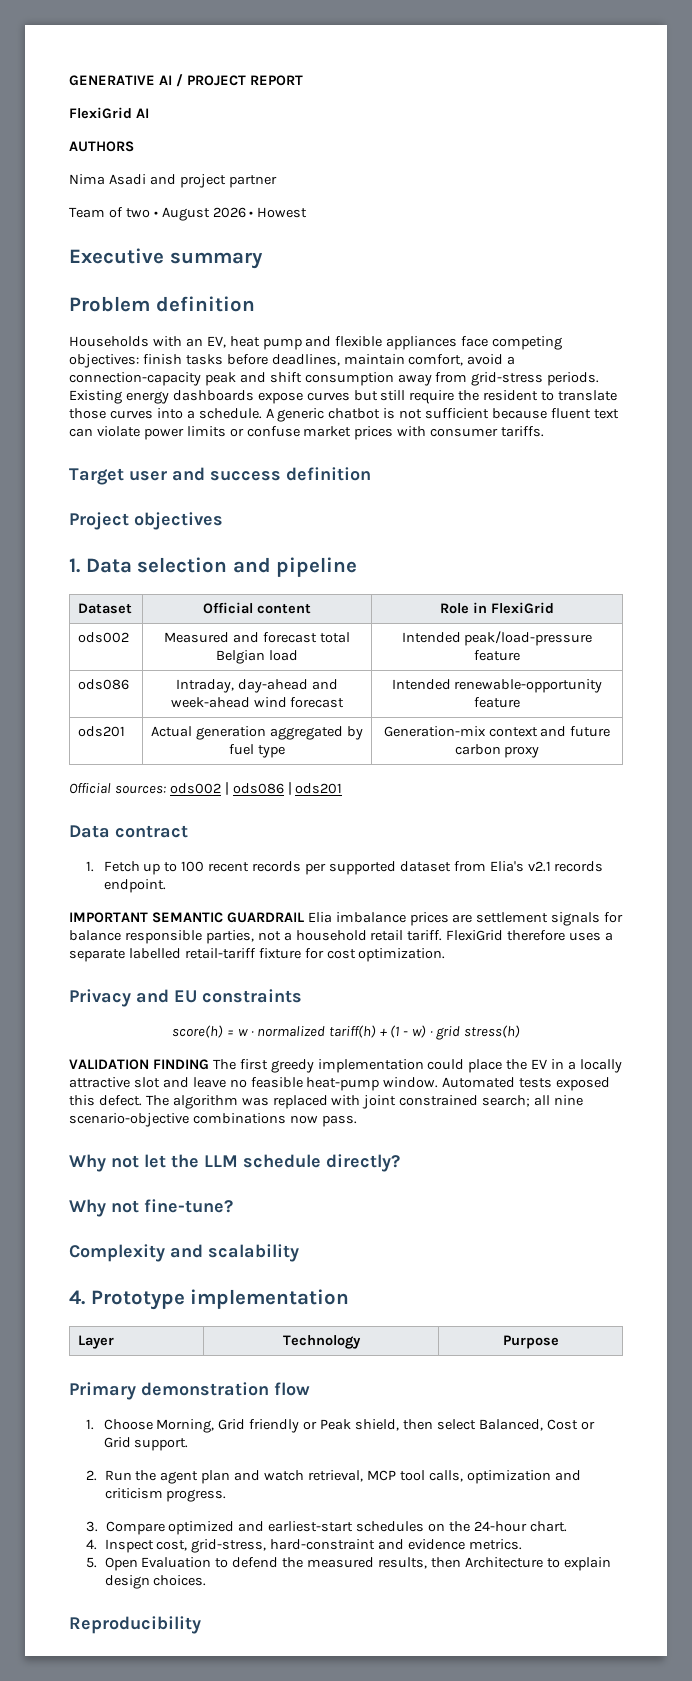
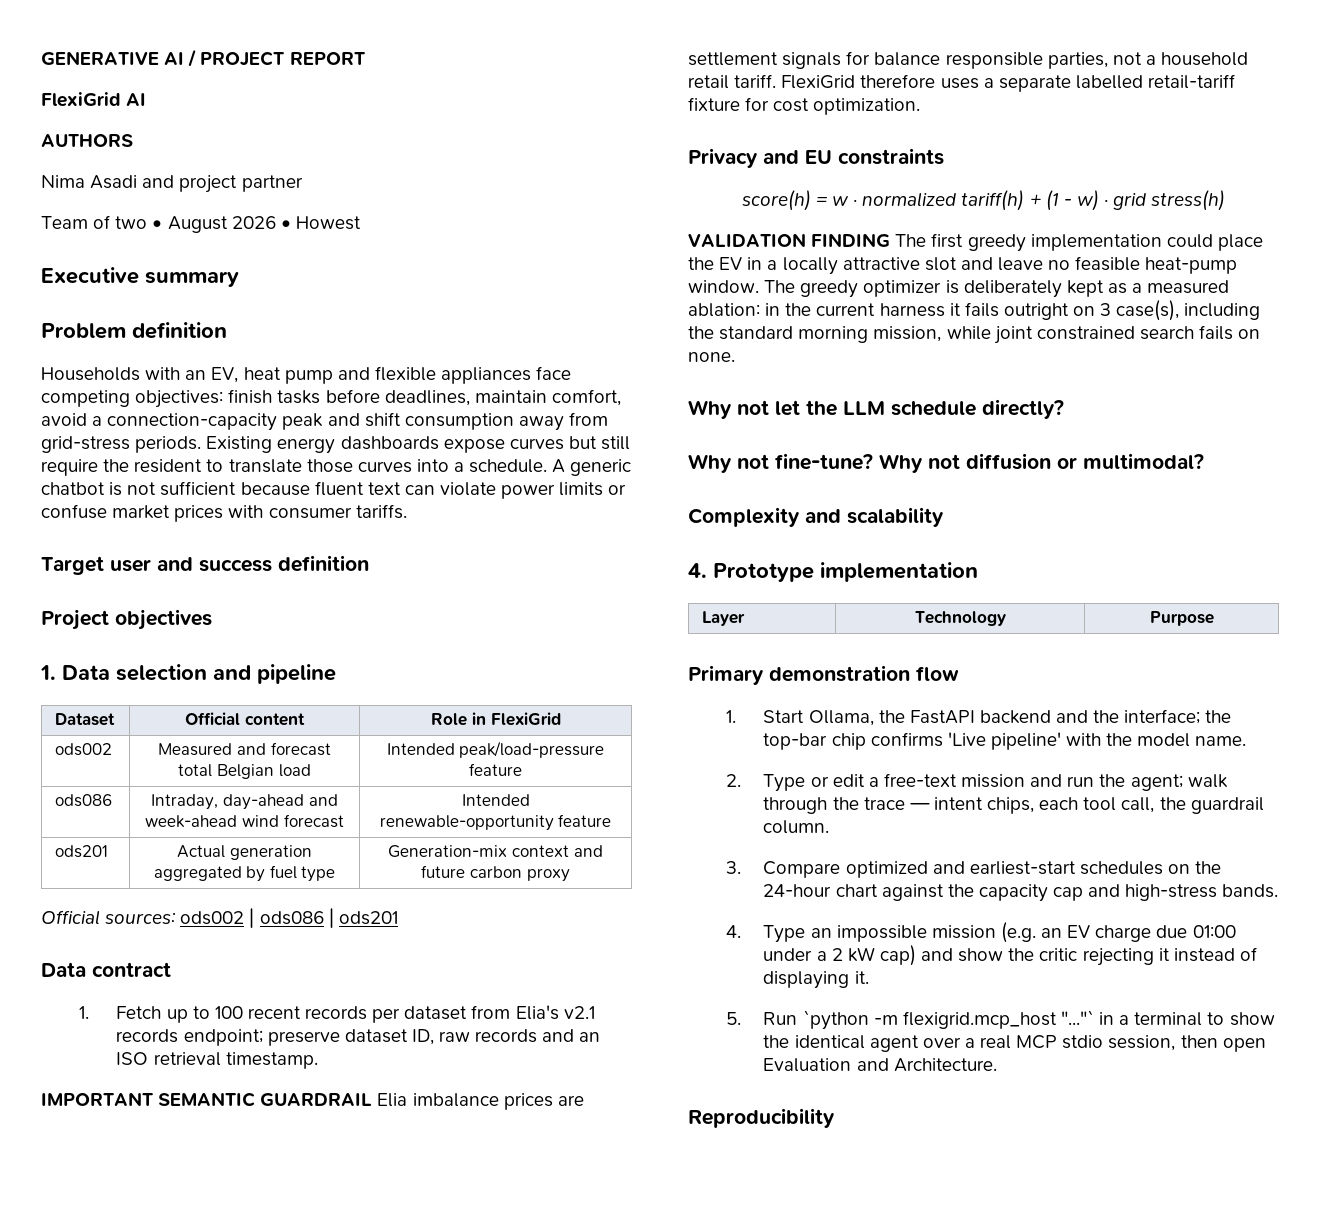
- 1. Fetch up to 100 recent records per supported dataset from Elia's v2.1 records endpoint.
+ 1. Fetch up to 100 recent records per dataset from Elia's v2.1 records endpoint; preserve dataset ID, raw records and an ISO retrieval timestamp.
- Automated tests exposed this defect. The algorithm was replaced with joint constrained search; all nine scenario-objective combinations now pass.
+ The greedy optimizer is deliberately kept as a measured ablation: in the current harness it fails outright on 3 case(s), including the standard morning mission, while joint constrained search fails on none.
+ Why not diffusion or multimodal?
- 1. Choose Morning, Grid friendly or Peak shield, then select Balanced, Cost or Grid support.
- 2. Run the agent plan and watch retrieval, MCP tool calls, optimization and criticism progress.
+ 1. Start Ollama, the FastAPI backend and the interface; the top-bar chip confirms 'Live pipeline' with the model name.
+ 2. Type or edit a free-text mission and run the agent; walk through the trace — intent chips, each tool call, the guardrail column.
- 3. Compare optimized and earliest-start schedules on the 24-hour chart.
- 4. Inspect cost, grid-stress, hard-constraint and evidence metrics.
- 5. Open Evaluation to defend the measured results, then Architecture to explain design choices.
+ 3. Compare optimized and earliest-start schedules on the 24-hour chart against the capacity cap and high-stress bands.
+ 4. Type an impossible mission (e.g. an EV charge due 01:00 under a 2 kW cap) and show the critic rejecting it instead of displaying it.
+ 5. Run `python -m flexigrid.mcp_host "..."` in a terminal to show the identical agent over a real MCP stdio session, then open Evaluation and Architecture.

